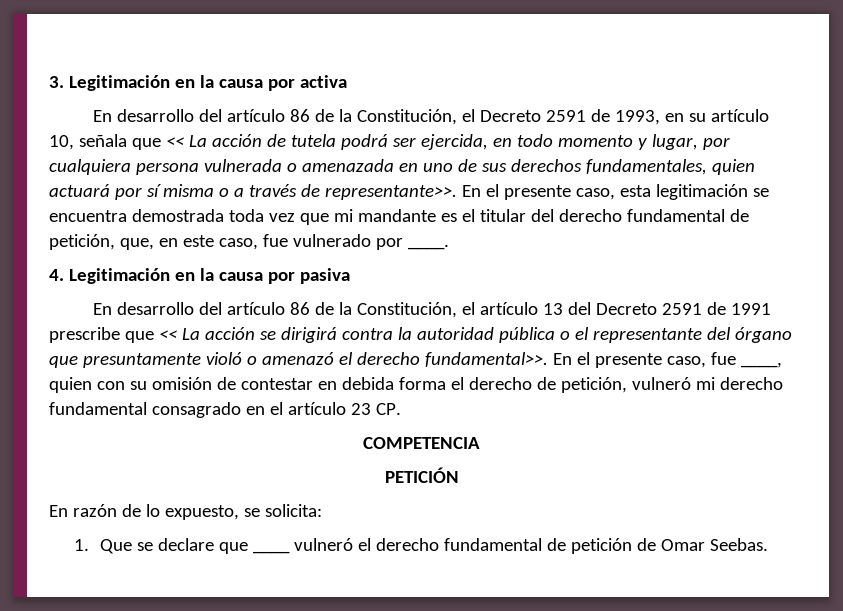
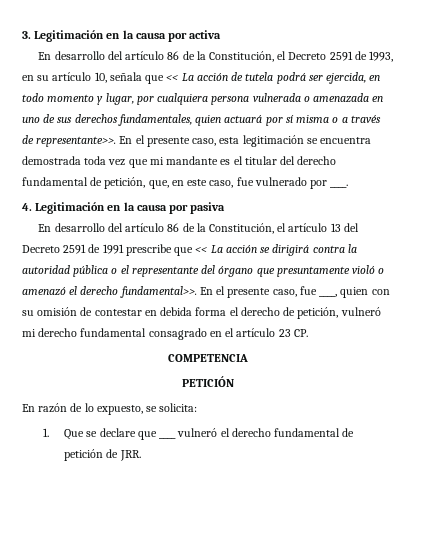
- 1. Que se declare que ____ vulneró el derecho fundamental de petición de Omar Seebas.
+ 1. Que se declare que ____ vulneró el derecho fundamental de petición de JRR.

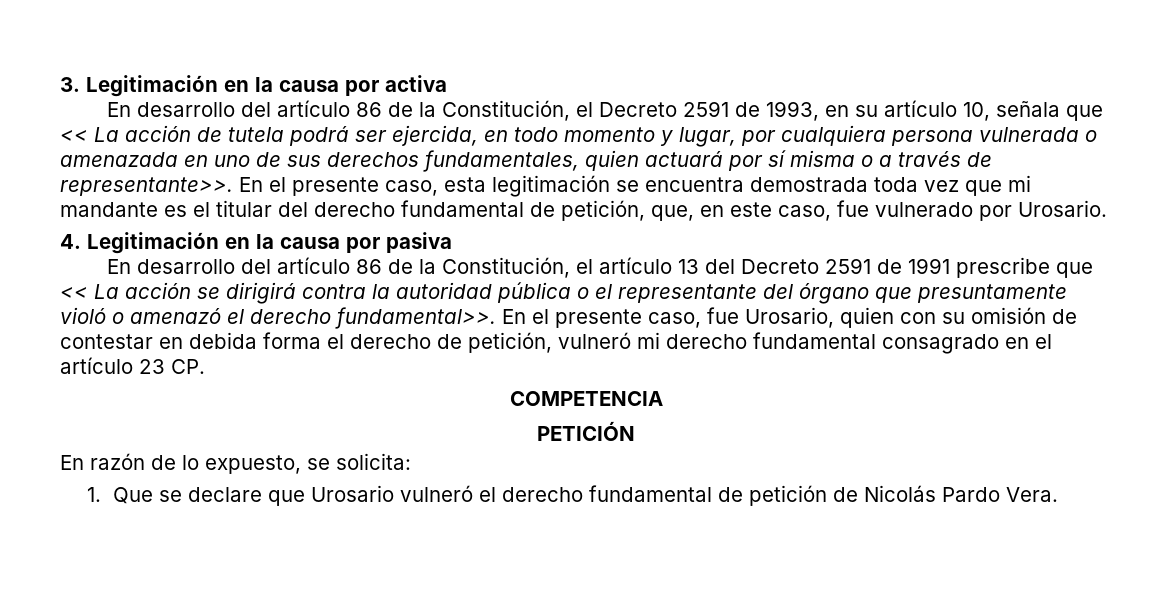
- En el presente caso, esta legitimación se encuentra demostrada toda vez que mi mandante es el titular del derecho fundamental de petición, que, en este caso, fue vulnerado por ____.
+ En el presente caso, esta legitimación se encuentra demostrada toda vez que mi mandante es el titular del derecho fundamental de petición, que, en este caso, fue vulnerado por Urosario.
- En el presente caso, fue ____, quien con su omisión de contestar en debida forma el derecho de petición, vulneró mi derecho fundamental consagrado en el artículo 23 CP.
+ En el presente caso, fue Urosario, quien con su omisión de contestar en debida forma el derecho de petición, vulneró mi derecho fundamental consagrado en el artículo 23 CP.
- 1. Que se declare que ____ vulneró el derecho fundamental de petición de JRR.
+ 1. Que se declare que Urosario vulneró el derecho fundamental de petición de Nicolás Pardo Vera.

